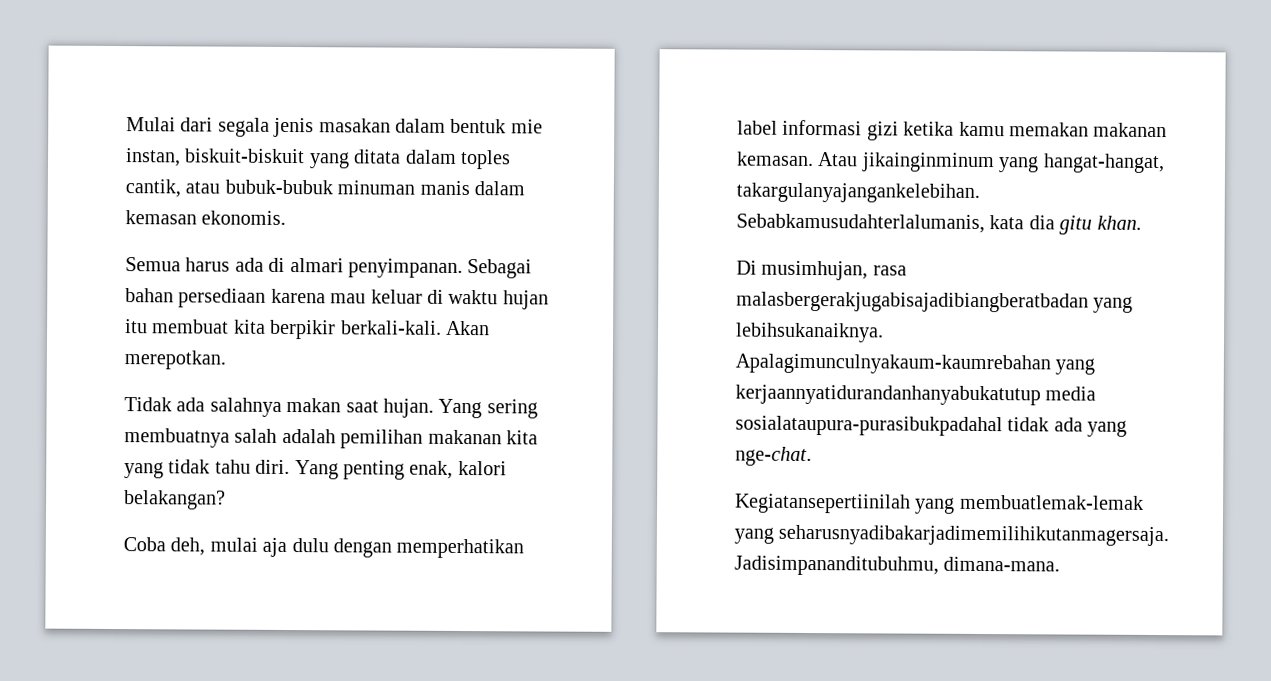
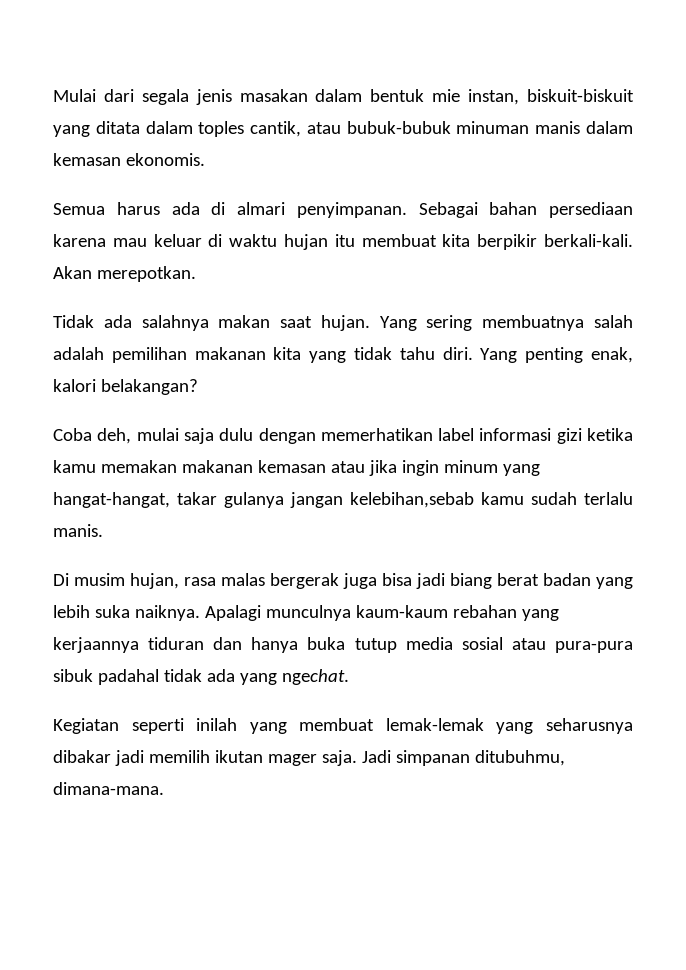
- Coba deh, mulai aja dulu dengan memperhatikan label informasi gizi ketika kamu memakan makanan kemasan. Atau jikainginminum yang hangat-hangat, takargulanyajangankelebihan. Sebabkamusudahterlalumanis, kata dia gitu khan.
- Di musimhujan, rasa malasbergerakjugabisajadibiangberatbadan yang lebihsukanaiknya. Apalagimunculnyakaum-kaumrebahan yang kerjaannyatidurandanhanyabukatutup media sosialataupura-purasibukpadahal tidak ada yang nge-chat.
- Kegiatansepertiinilah yang membuatlemak-lemak yang seharusnyadibakarjadimemilihikutanmagersaja. Jadisimpananditubuhmu, dimana-mana.
+ Coba deh, mulai saja dulu dengan memerhatikan label informasi gizi ketika kamu memakan makanan kemasan atau jika ingin minum yang hangat-hangat, takar gulanya jangan kelebihan,sebab kamu sudah terlalu manis.
+ Di musim hujan, rasa malas bergerak juga bisa jadi biang berat badan yang lebih suka naiknya. Apalagi munculnya kaum-kaum rebahan yang kerjaannya tiduran dan hanya buka tutup media sosial atau pura-pura sibuk padahal tidak ada yang ngechat.
+ Kegiatan seperti inilah yang membuat lemak-lemak yang seharusnya dibakar jadi memilih ikutan mager saja. Jadi simpanan ditubuhmu, dimana-mana.

